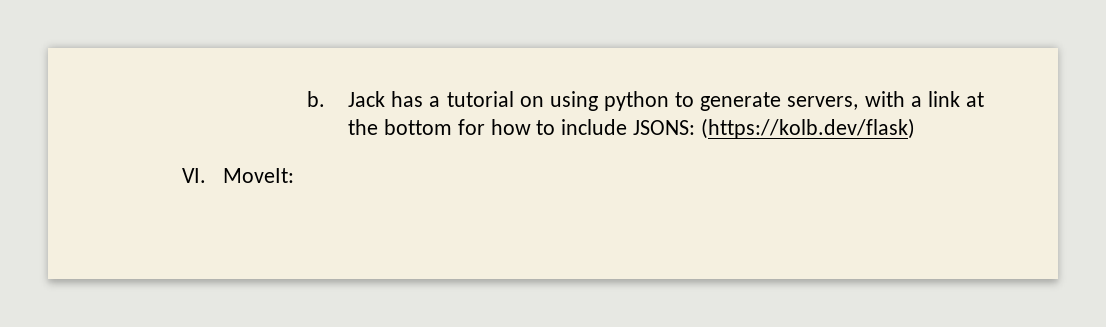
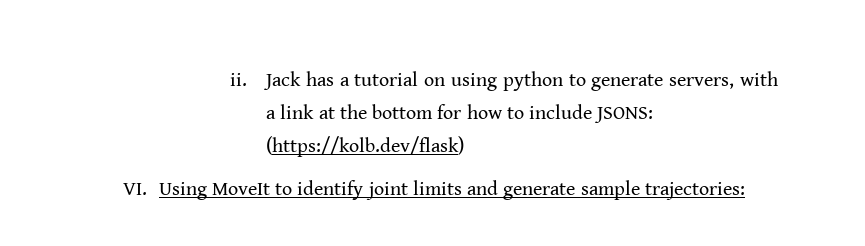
- b.
+ ii.
- VI. MoveIt:
+ VI. Using MoveIt to identify joint limits and generate sample trajectories:

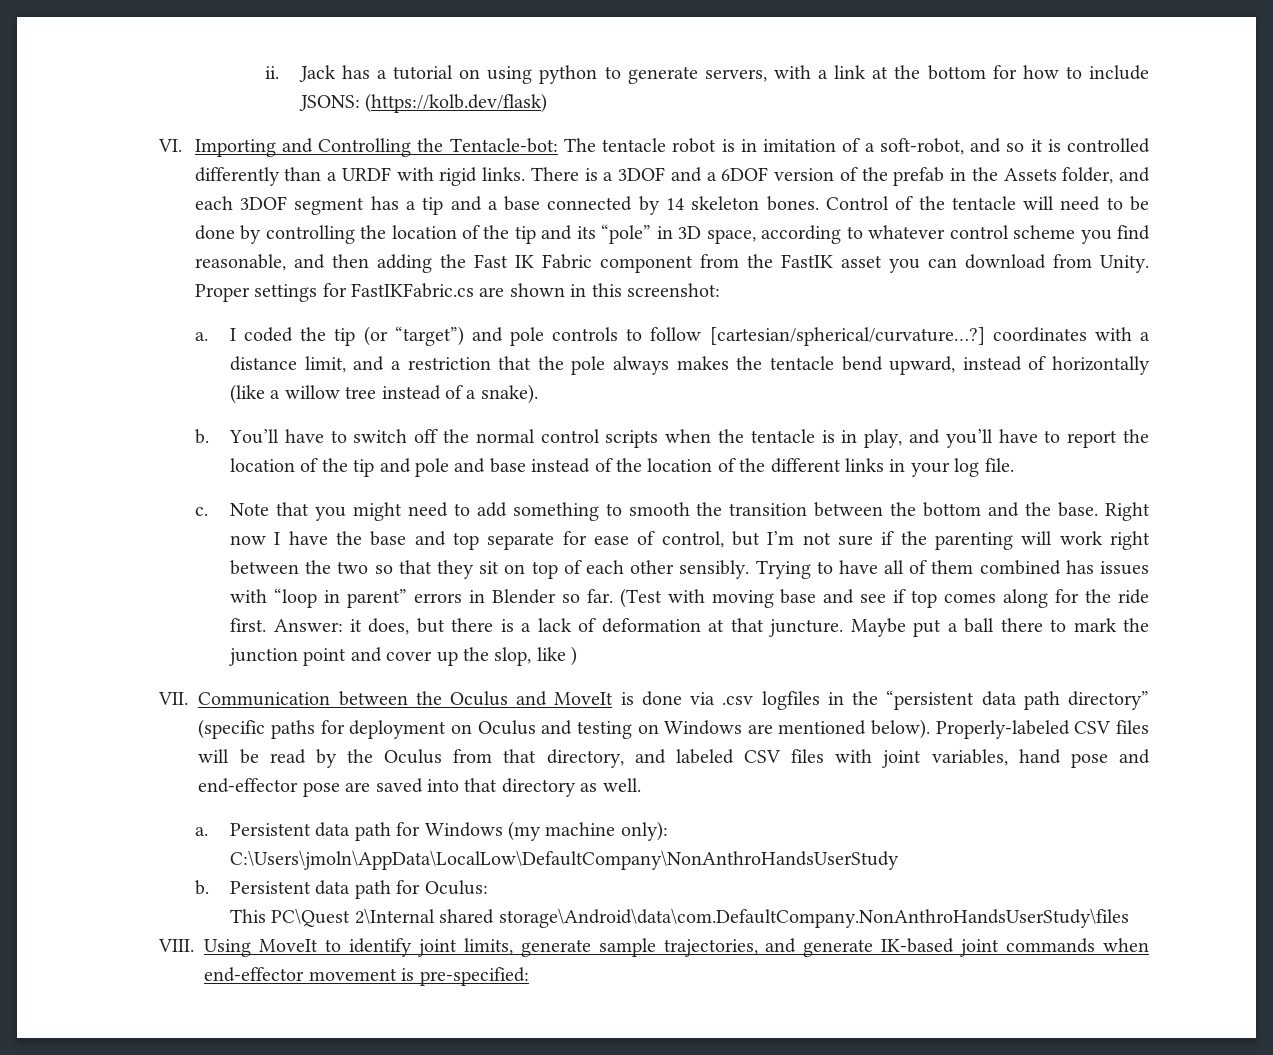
- VI. Using MoveIt to identify joint limits and generate sample trajectories:
+ VI. Importing and Controlling the Tentacle-bot: The tentacle robot is in imitation of a soft-robot, and so it is controlled differently than a URDF with rigid links. There is a 3DOF and a 6DOF version of the prefab in the Assets folder, and each 3DOF segment has a tip and a base connected by 14 skeleton bones. Control of the tentacle will need to be done by controlling the location of the tip and its “pole” in 3D space, according to whatever control scheme you find reasonable, and then adding the Fast IK Fabric component from the FastIK asset you can download from Unity. Proper settings for FastIKFabric.cs are shown in this screenshot:
+ a. I coded the tip (or “target”) and pole controls to follow [cartesian/spherical/curvature…?] coordinates with a distance limit, and a restriction that the pole always makes the tentacle bend upward, instead of horizontally (like a willow tree instead of a snake).
+ b. You’ll have to switch off the normal control scripts when the tentacle is in play, and you’ll have to report the location of the tip and pole and base instead of the location of the different links in your log file.
+ c. Note that you might need to add something to smooth the transition between the bottom and the base. Right now I have the base and top separate for ease of control, but I’m not sure if the parenting will work right between the two so that they sit on top of each other sensibly. Trying to have all of them combined has issues with “loop in parent” errors in Blender so far. (Test with moving base and see if top comes along for the ride first. Answer: it does, but there is a lack of deformation at that juncture. Maybe put a ball there to mark the junction point and cover up the slop, like )
+ VII. Communication between the Oculus and MoveIt is done via .csv logfiles in the “persistent data path directory” (specific paths for deployment on Oculus and testing on Windows are mentioned below). Properly-labeled CSV files will be read by the Oculus from that directory, and labeled CSV files with joint variables, hand pose and end-effector pose are saved into that directory as well.
+ a. Persistent data path for Windows (my machine only): C:\Users\jmoln\AppData\LocalLow\DefaultCompany\NonAnthroHandsUserStudy
+ b. Persistent data path for Oculus:
+ This PC\Quest 2\Internal shared storage\Android\data\com.DefaultCompany.NonAnthroHandsUserStudy\files
+ VIII. Using MoveIt to identify joint limits, generate sample trajectories, and generate IK-based joint commands when end-effector movement is pre-specified:

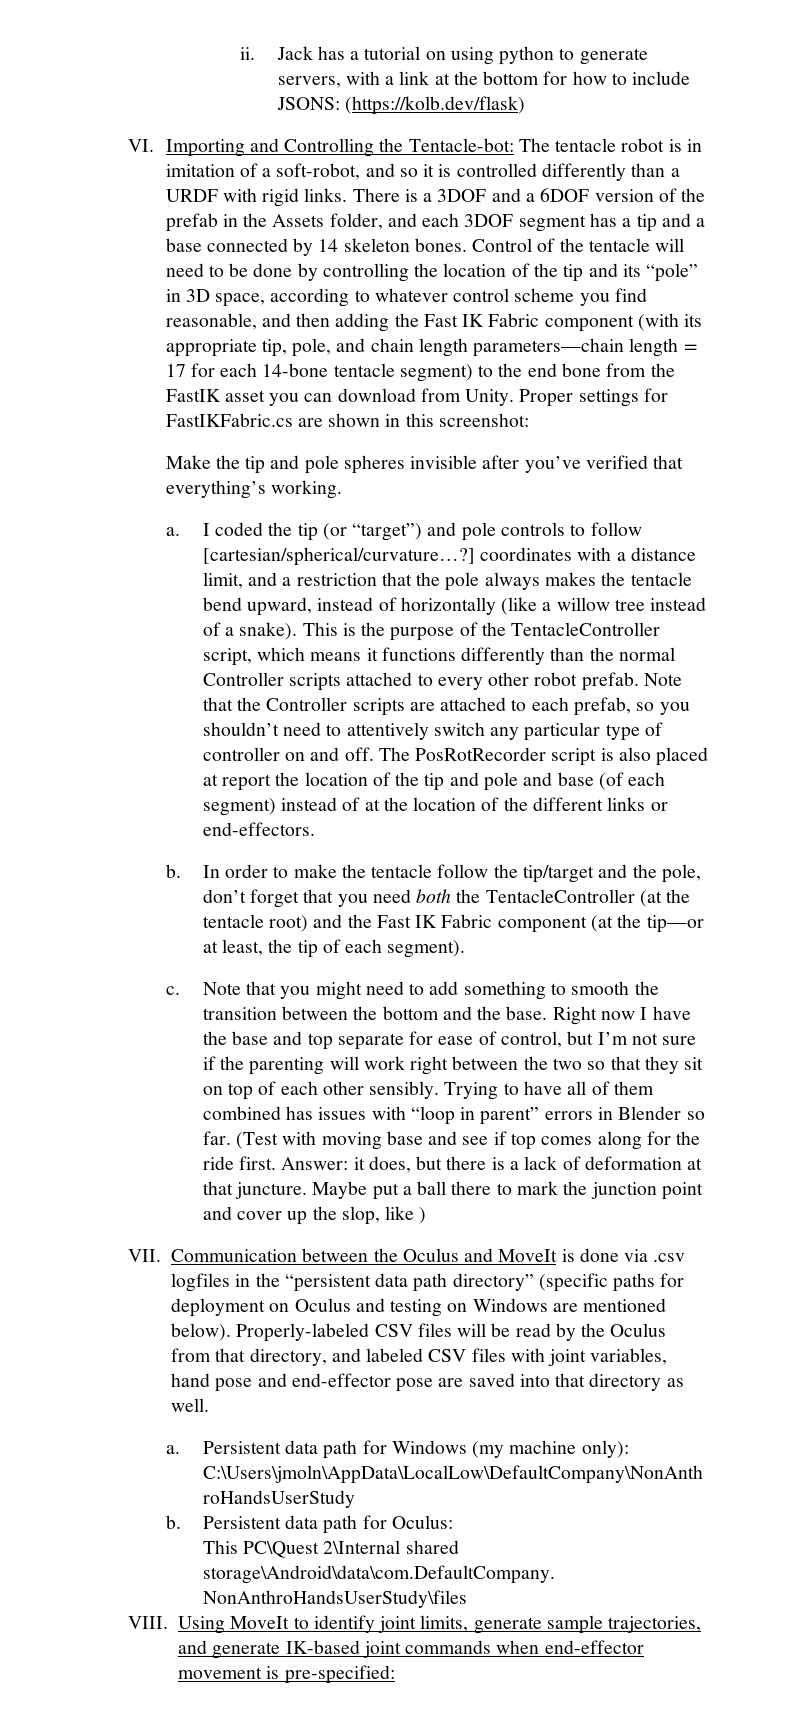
- Control of the tentacle will need to be done by controlling the location of the tip and its “pole” in 3D space, according to whatever control scheme you find reasonable, and then adding the Fast IK Fabric component from the FastIK asset you can download from Unity.
+ Control of the tentacle will need to be done by controlling the location of the tip and its “pole” in 3D space, according to whatever control scheme you find reasonable, and then adding the Fast IK Fabric component (with its appropriate tip, pole, and chain length parameters—chain length = 17 for each 14-bone tentacle segment) to the end bone from the FastIK asset you can download from Unity.
+ Make the tip and pole spheres invisible after you’ve verified that everything’s working.
- I coded the tip (or “target”) and pole controls to follow [cartesian/spherical/curvature…?] coordinates with a distance limit, and a restriction that the pole always makes the tentacle bend upward, instead of horizontally (like a willow tree instead of a snake).
- b. You’ll have to switch off the normal control scripts when the tentacle is in play, and you’ll have to report the location of the tip and pole and base instead of the location of the different links in your log file.
+ I coded the tip (or “target”) and pole controls to follow [cartesian/spherical/curvature…?] coordinates with a distance limit, and a restriction that the pole always makes the tentacle bend upward, instead of horizontally (like a willow tree instead of a snake). This is the purpose of the TentacleController script, which means it functions differently than the normal Controller scripts attached to every other robot prefab. Note that the Controller scripts are attached to each prefab, so you shouldn’t need to attentively switch any particular type of controller on and off. The PosRotRecorder script is also placed at report the location of the tip and pole and base (of each segment) instead of at the location of the different links or end-effectors.
+ b. In order to make the tentacle follow the tip/target and the pole, don’t forget that you need both the TentacleController (at the tentacle root) and the Fast IK Fabric component (at the tip—or at least, the tip of each segment).

